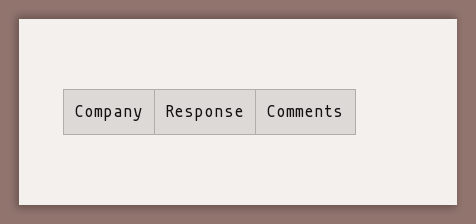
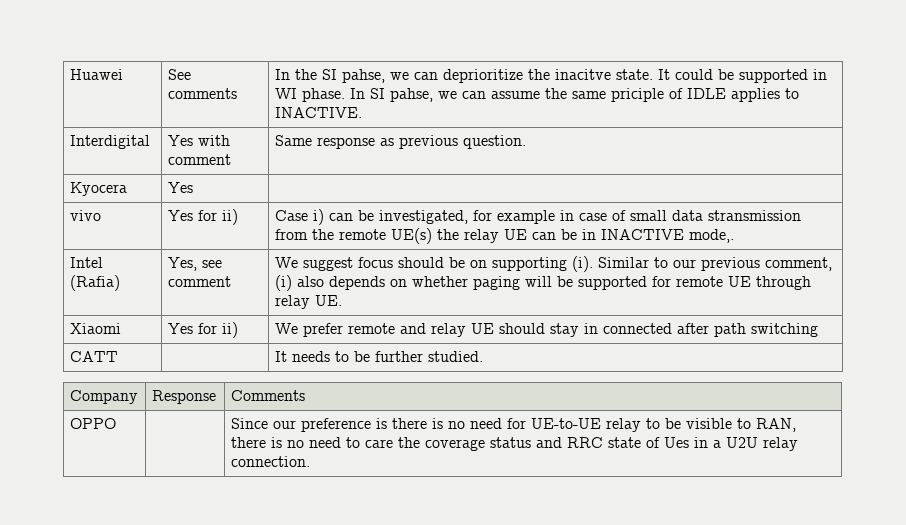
+ Huawei | See comments | In the SI pahse, we can deprioritize the inacitve state. It could be supported in WI phase. In SI pahse, we can assume the same priciple of IDLE applies to INACTIVE.
+ Interdigital | Yes with comment | Same response as previous question.
+ Kyocera | Yes |
+ vivo | Yes for ii) | Case i) can be investigated, for example in case of small data stransmission from the remote UE(s) the relay UE can be in INACTIVE mode,.
+ Intel (Rafia) | Yes, see comment | We suggest focus should be on supporting (i). Similar to our previous comment, (i) also depends on whether paging will be supported for remote UE through relay UE.
+ Xiaomi | Yes for ii) | We prefer remote and relay UE should stay in connected after path switching
+ CATT | | It needs to be further studied.
  Company | Response | Comments
+ OPPO | | Since our preference is there is no need for UE-to-UE relay to be visible to RAN, there is no need to care the coverage status and RRC state of Ues in a U2U relay connection.

